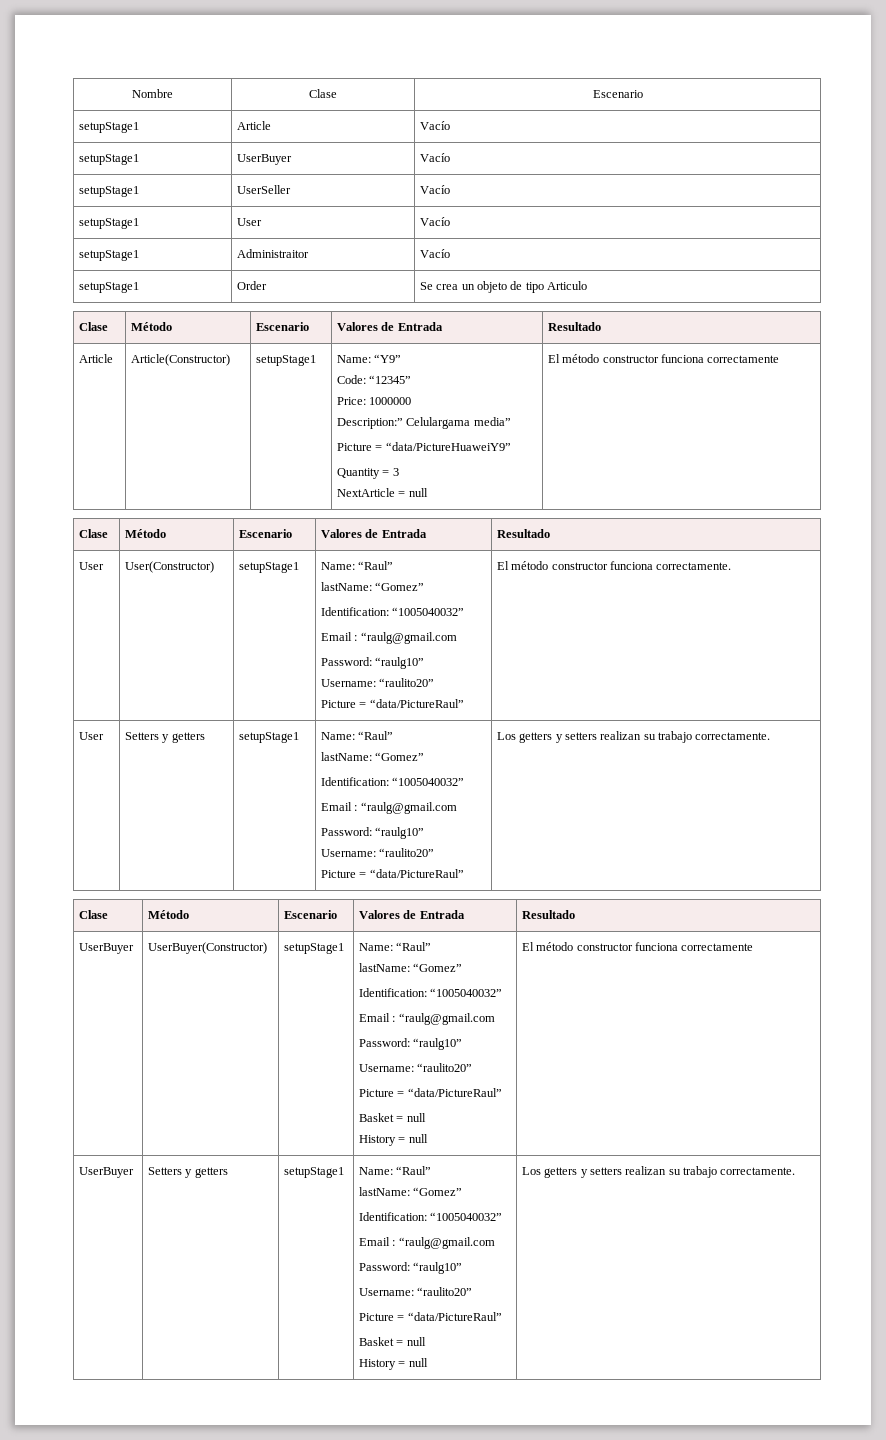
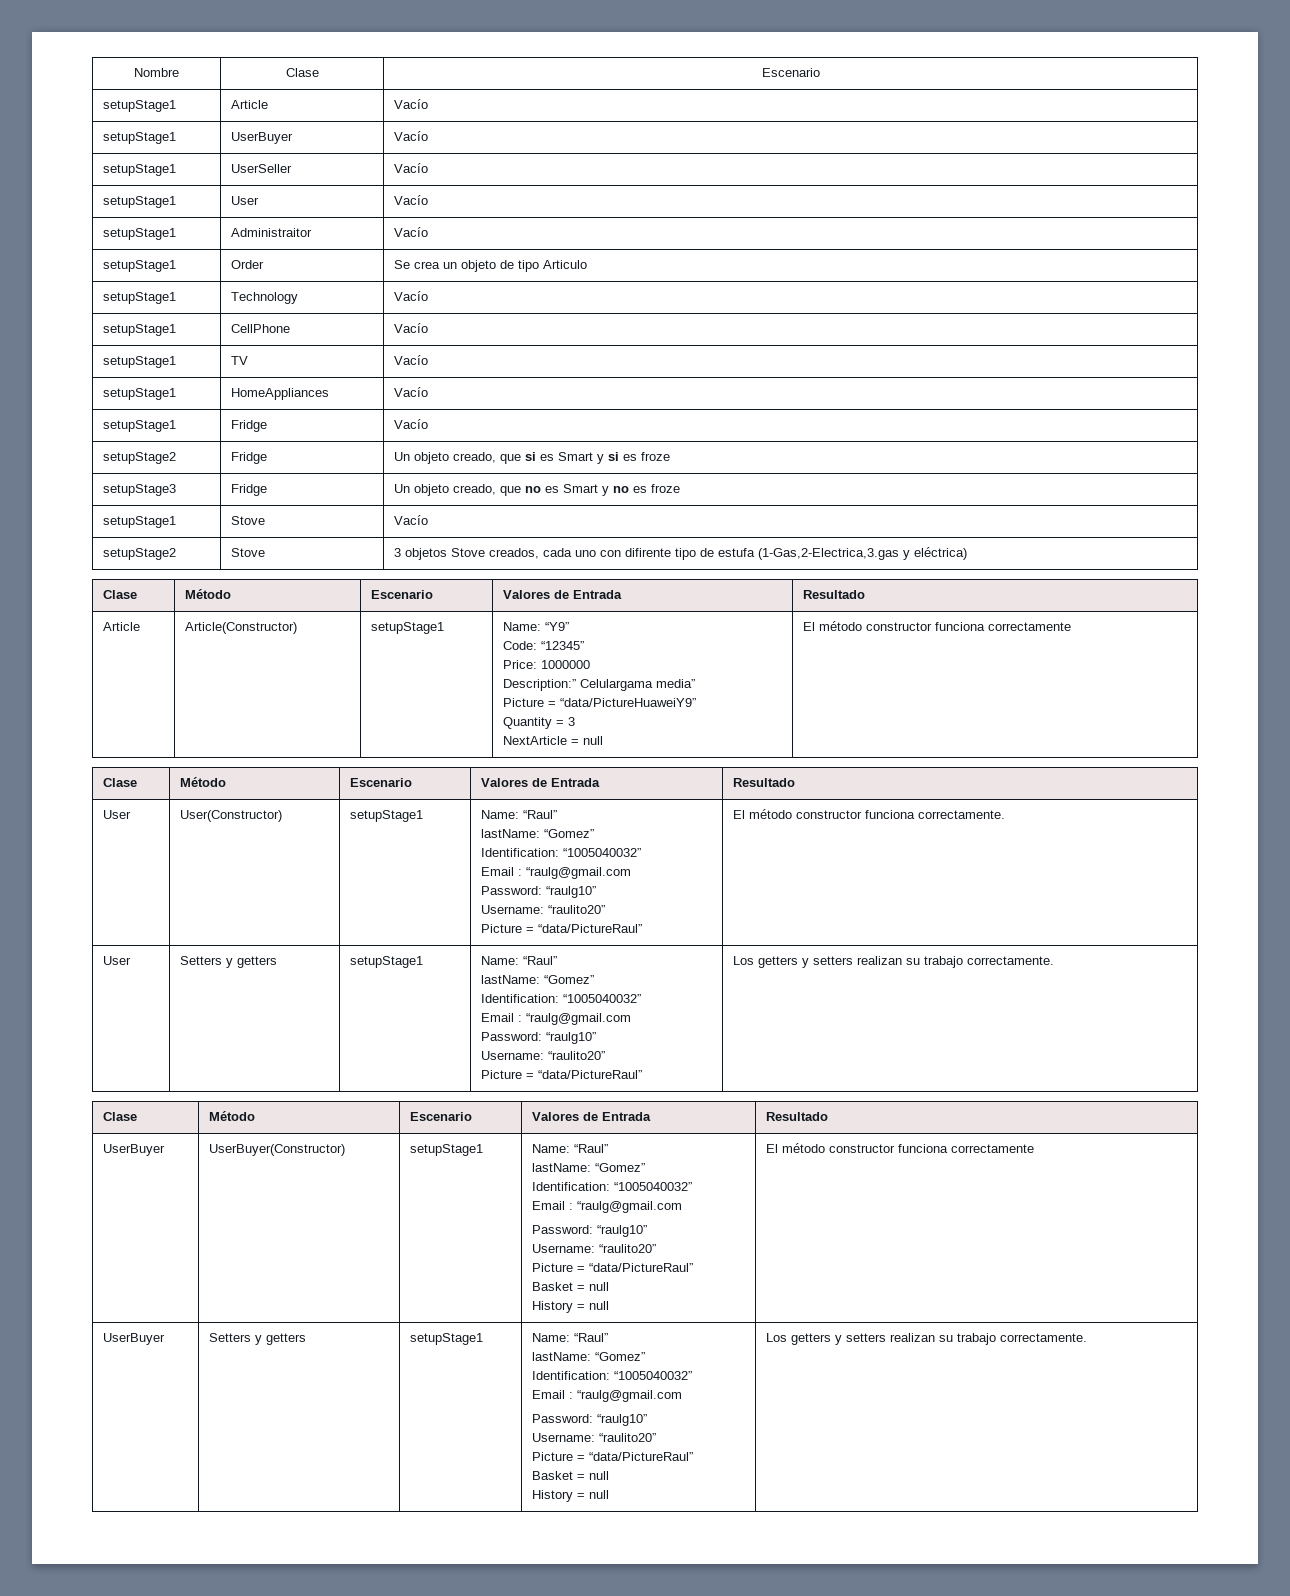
+ setupStage1 | Technology | Vacío
+ setupStage1 | CellPhone | Vacío
+ setupStage1 | TV | Vacío
+ setupStage1 | HomeAppliances | Vacío
+ setupStage1 | Fridge | Vacío
+ setupStage2 | Fridge | Un objeto creado, que si es Smart y si es froze
+ setupStage3 | Fridge | Un objeto creado, que no es Smart y no es froze
+ setupStage1 | Stove | Vacío
+ setupStage2 | Stove | 3 objetos Stove creados, cada uno con difirente tipo de estufa (1-Gas,2-Electrica,3.gas y eléctrica)

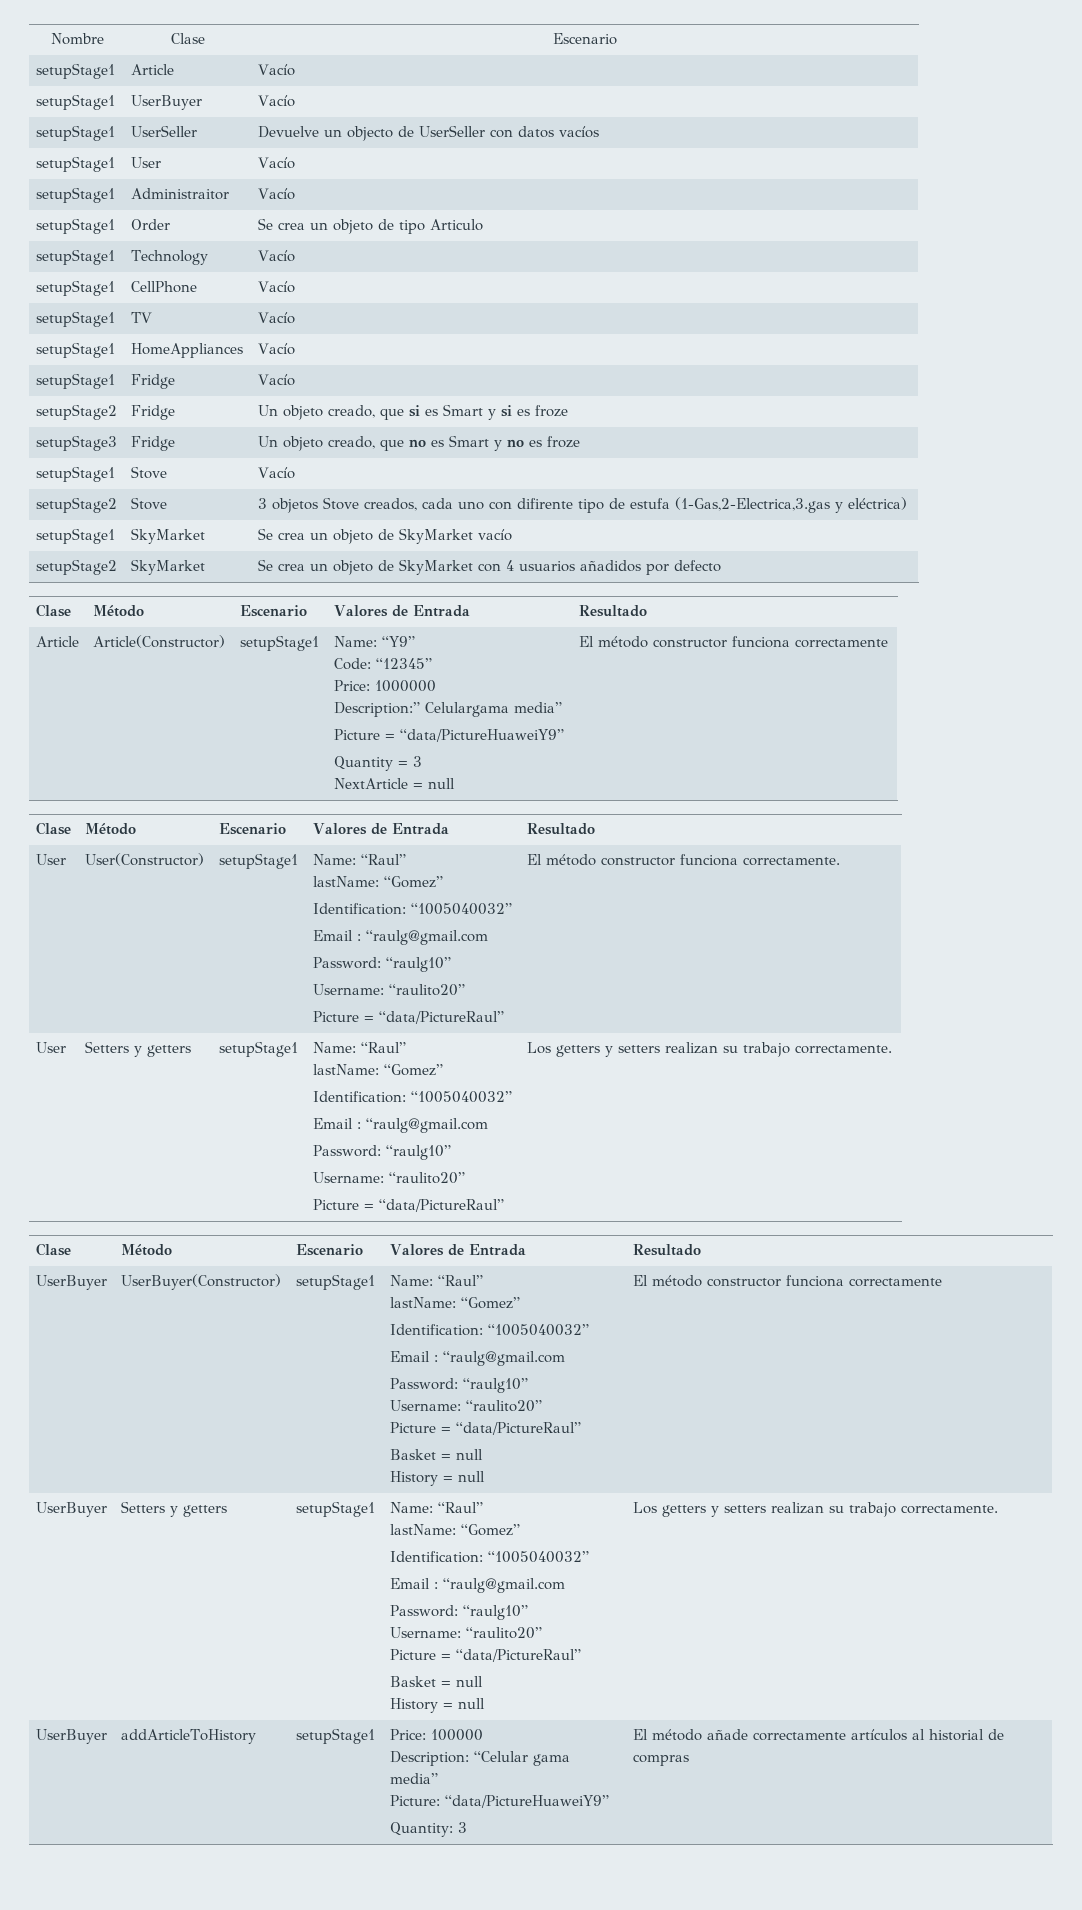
- setupStage1 | UserSeller | Vacío
+ setupStage1 | UserSeller | Devuelve un objecto de UserSeller con datos vacíos
+ setupStage1 | SkyMarket | Se crea un objeto de SkyMarket vacío
+ setupStage2 | SkyMarket | Se crea un objeto de SkyMarket con 4 usuarios añadidos por defecto
+ UserBuyer | addArticleToHistory | setupStage1 | Price: 100000
+ Description: “Celular gama media”
+ Picture: “data/PictureHuaweiY9”
+ Quantity: 3 | El método añade correctamente artículos al historial de compras

